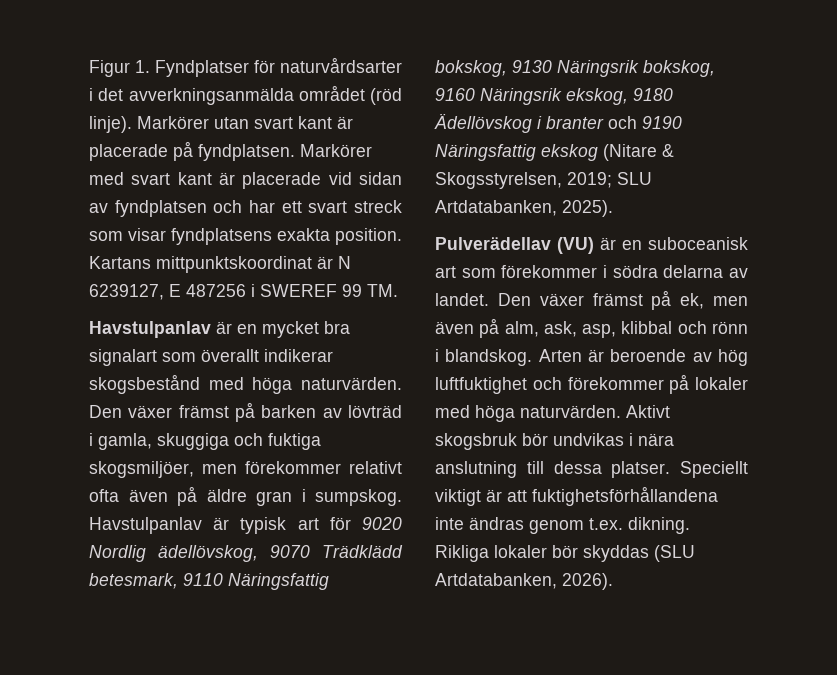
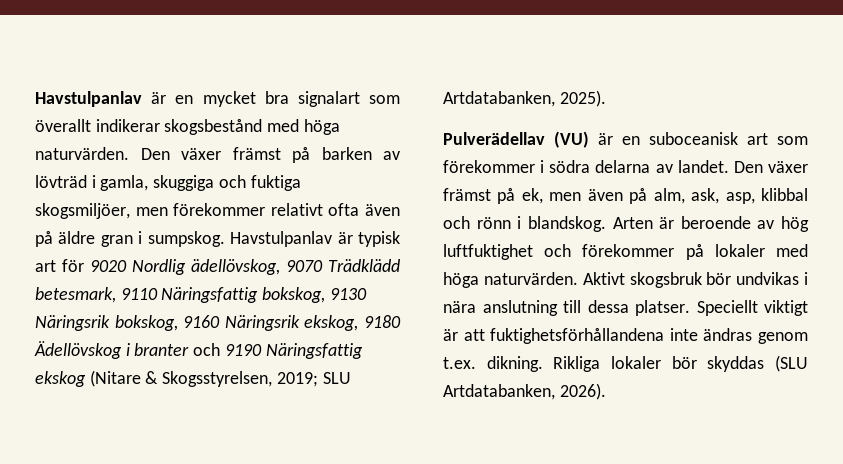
- Figur 1. Fyndplatser för naturvårdsarter i det avverkningsanmälda området (röd linje). Markörer utan svart kant är placerade på fyndplatsen. Markörer med svart kant är placerade vid sidan av fyndplatsen och har ett svart streck som visar fyndplatsens exakta position. Kartans mittpunktskoordinat är N 6239127, E 487256 i SWEREF 99 TM.

